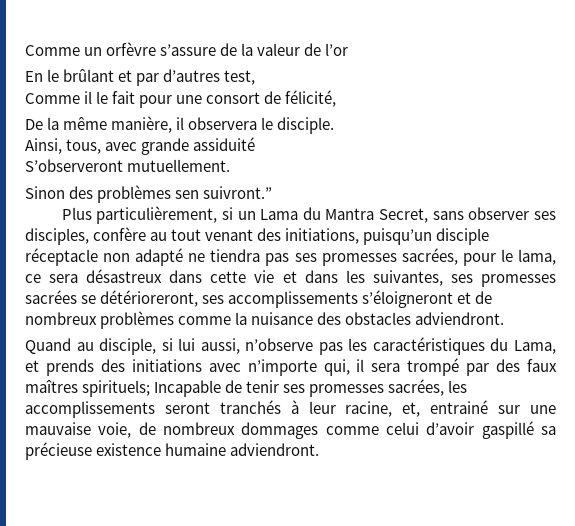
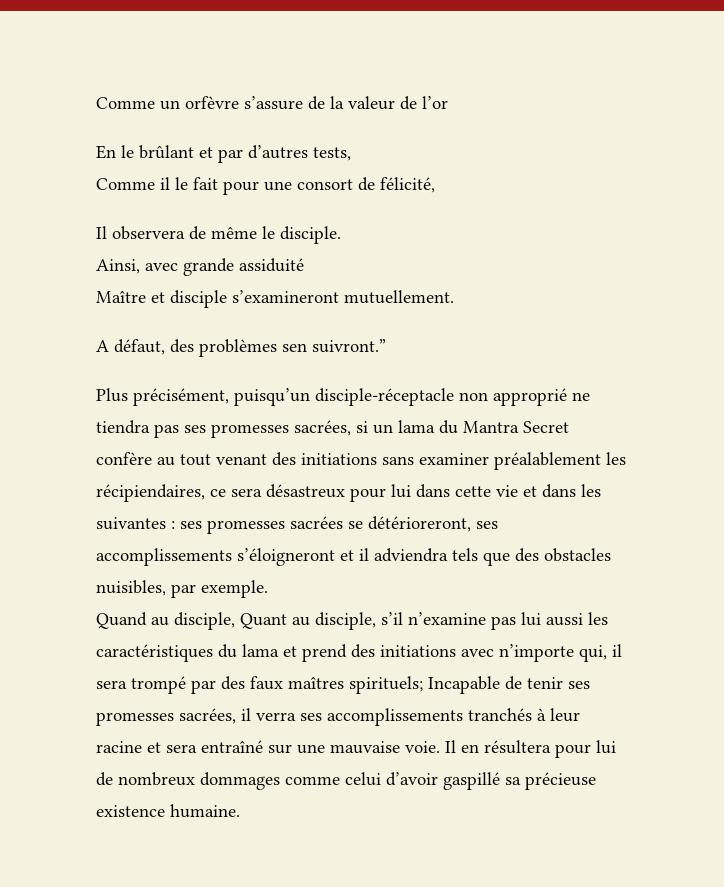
- En le brûlant et par d’autres test,
+ En le brûlant et par d’autres tests,
- De la même manière, il observera le disciple.
+ Il observera de même le disciple.
- Ainsi, tous, avec grande assiduité
+ Ainsi, avec grande assiduité
- S’observeront mutuellement.
+ Maître et disciple s’examineront mutuellement.
- Sinon des problèmes sen suivront.”
+ A défaut, des problèmes sen suivront.”
- Plus particulièrement, si un Lama du Mantra Secret, sans observer ses disciples, confère au tout venant des initiations, puisqu’un disciple réceptacle non adapté ne tiendra pas ses promesses sacrées, pour le lama, ce sera désastreux dans cette vie et dans les suivantes, ses promesses sacrées se détérioreront, ses accomplissements s’éloigneront et de nombreux problèmes comme la nuisance des obstacles adviendront.
- Quand au disciple, si lui aussi, n’observe pas les caractéristiques du Lama, et prends des initiations avec n’importe qui, il sera trompé par des faux maîtres spirituels; Incapable de tenir ses promesses sacrées, les accomplissements seront tranchés à leur racine, et, entrainé sur une mauvaise voie, de nombreux dommages comme celui d’avoir gaspillé sa précieuse existence humaine adviendront.
+ Plus précisément, puisqu’un disciple-réceptacle non approprié ne tiendra pas ses promesses sacrées, si un lama du Mantra Secret confère au tout venant des initiations sans examiner préalablement les récipiendaires, ce sera désastreux pour lui dans cette vie et dans les suivantes : ses promesses sacrées se détérioreront, ses accomplissements s’éloigneront et il adviendra tels que des obstacles nuisibles, par exemple.
+ Quand au disciple, Quant au disciple, s’il n’examine pas lui aussi les caractéristiques du lama et prend des initiations avec n’importe qui, il sera trompé par des faux maîtres spirituels; Incapable de tenir ses promesses sacrées, il verra ses accomplissements tranchés à leur racine et sera entraîné sur une mauvaise voie. Il en résultera pour lui de nombreux dommages comme celui d’avoir gaspillé sa précieuse existence humaine.

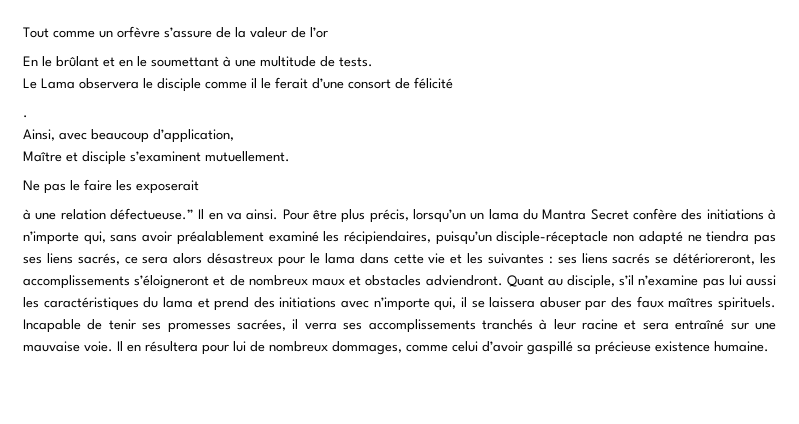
- Comme un orfèvre s’assure de la valeur de l’or
+ Tout comme un orfèvre s’assure de la valeur de l’or
- En le brûlant et par d’autres tests,
- Comme il le fait pour une consort de félicité,
- Il observera de même le disciple.
+ En le brûlant et en le soumettant à une multitude de tests.
+ Le Lama observera le disciple comme il le ferait d’une consort de félicité
+ .
- Ainsi, avec grande assiduité
+ Ainsi, avec beaucoup d’application,
- Maître et disciple s’examineront mutuellement.
+ Maître et disciple s’examinent mutuellement.
- A défaut, des problèmes sen suivront.”
- Plus précisément, puisqu’un disciple-réceptacle non approprié ne tiendra pas ses promesses sacrées, si un lama du Mantra Secret confère au tout venant des initiations sans examiner préalablement les récipiendaires, ce sera désastreux pour lui dans cette vie et dans les suivantes :
+ Ne pas le faire les exposerait
+ à une relation défectueuse.” Il en va ainsi. Pour être plus précis, lorsqu’un un lama du Mantra Secret confère des initiations à n’importe qui, sans avoir préalablement examiné les récipiendaires, puisqu’un disciple-réceptacle non adapté ne tiendra pas ses liens sacrés, ce sera alors désastreux pour le lama dans cette vie et les suivantes :
- ses promesses sacrées se détérioreront, ses accomplissements s’éloigneront et il adviendra tels que des obstacles nuisibles, par exemple.
- Quand au disciple, Quant au disciple, s’il n’examine pas lui aussi les caractéristiques du lama et prend des initiations avec n’importe qui, il sera trompé par des faux maîtres spirituels;
+ ses liens sacrés se détérioreront, les accomplissements s’éloigneront et de nombreux maux et obstacles adviendront. Quant au disciple, s’il n’examine pas lui aussi les caractéristiques du lama et prend des initiations avec n’importe qui, il se laissera abuser par des faux maîtres spirituels.
- Il en résultera pour lui de nombreux dommages comme celui d’avoir gaspillé sa précieuse existence humaine.
+ Il en résultera pour lui de nombreux dommages, comme celui d’avoir gaspillé sa précieuse existence humaine.

